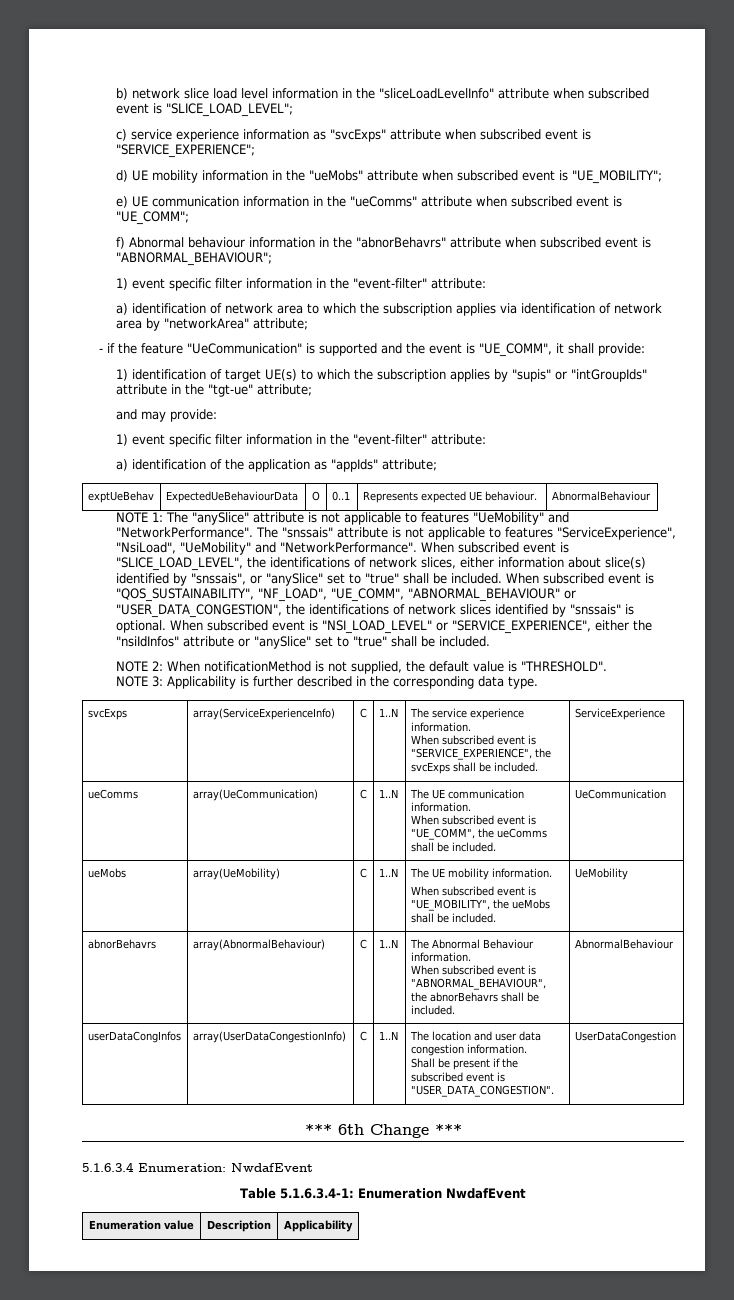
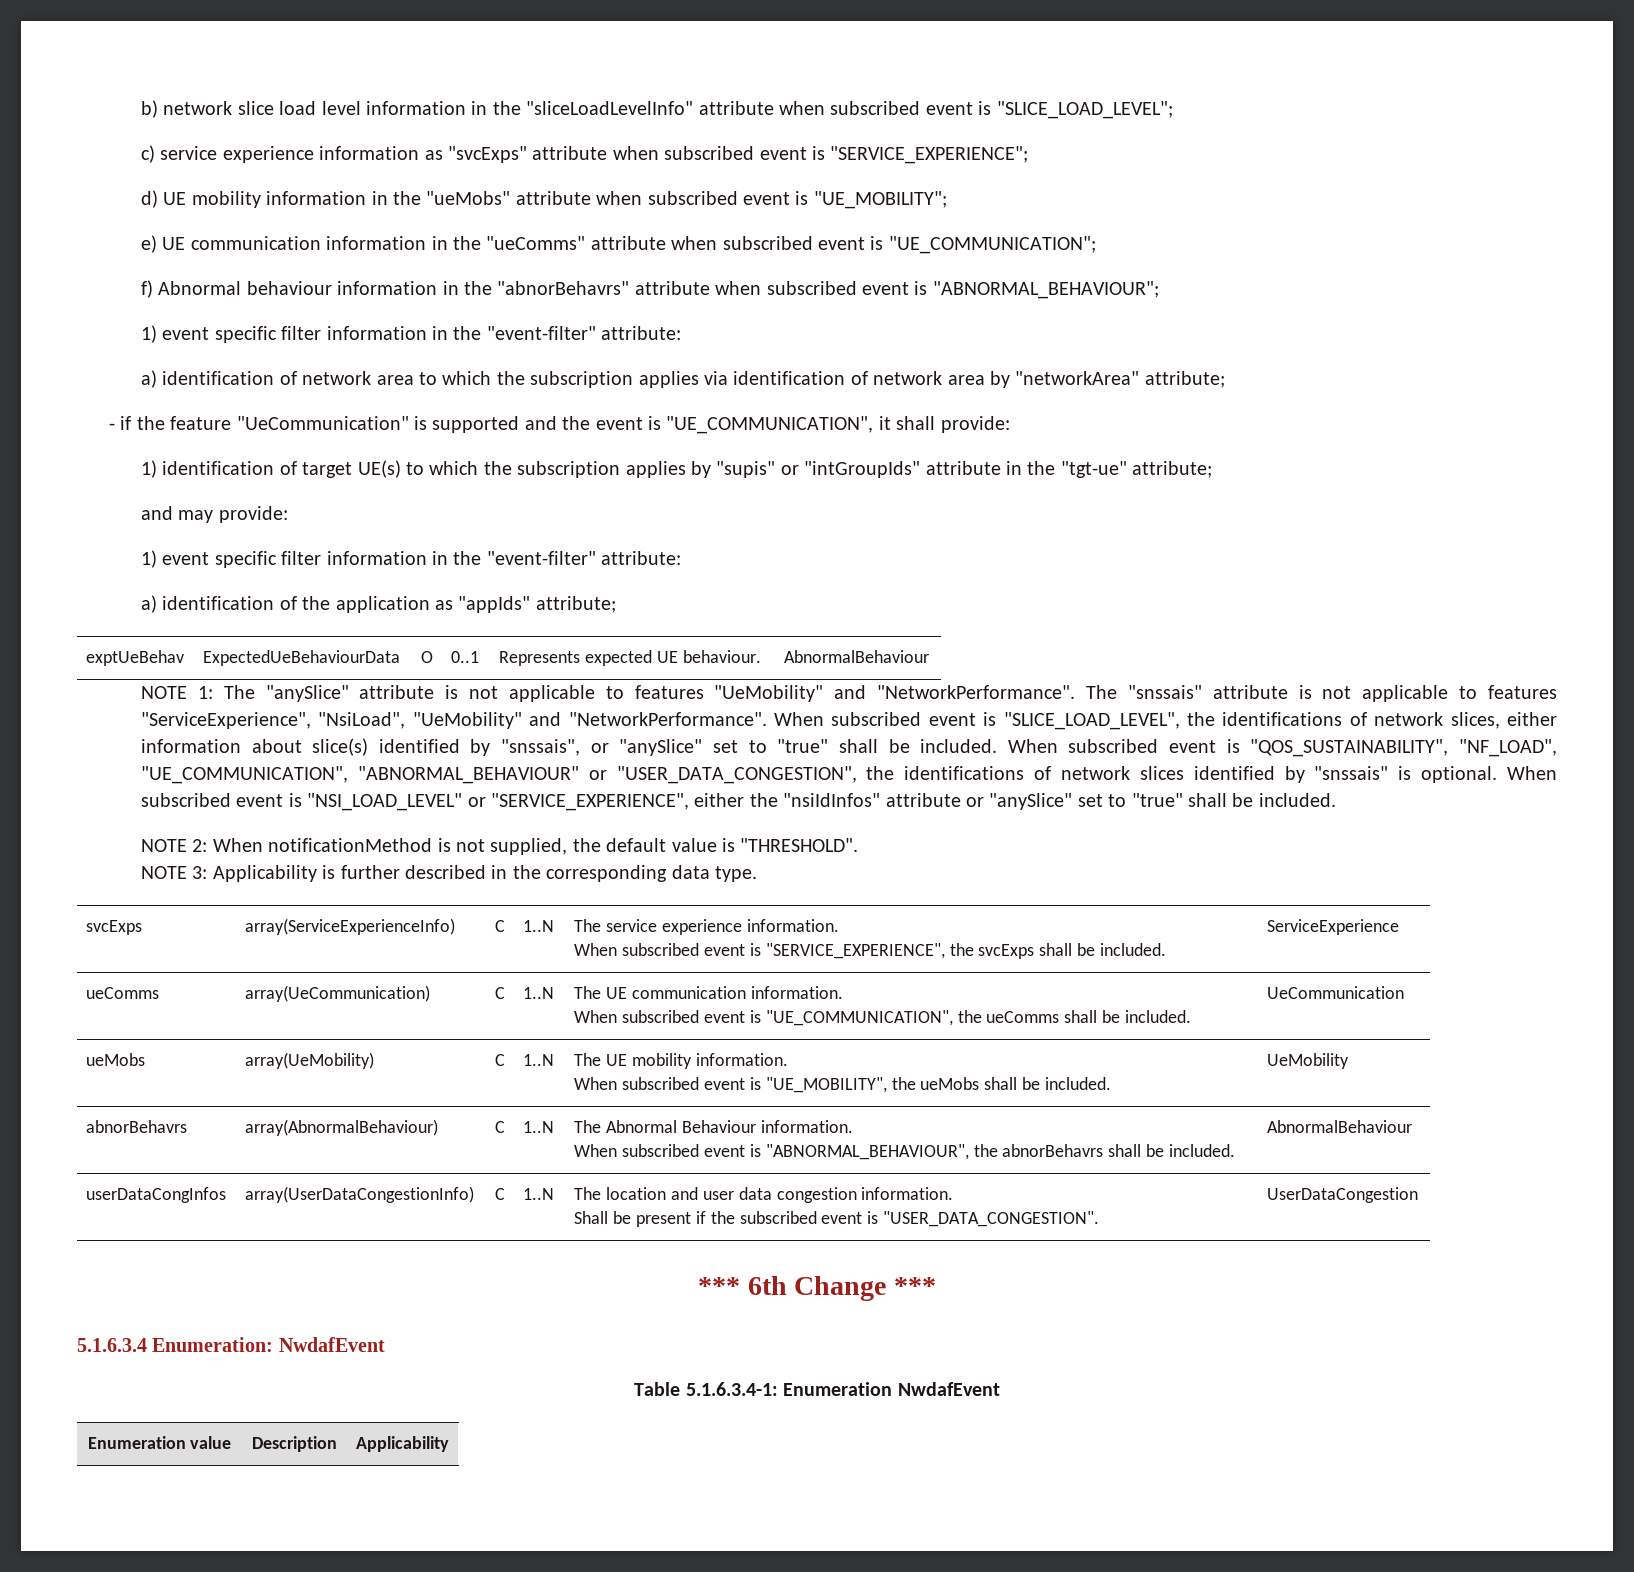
- e) UE communication information in the "ueComms" attribute when subscribed event is "UE_COMM";
+ e) UE communication information in the "ueComms" attribute when subscribed event is "UE_COMMUNICATION";
- - if the feature "UeCommunication" is supported and the event is "UE_COMM", it shall provide:
+ - if the feature "UeCommunication" is supported and the event is "UE_COMMUNICATION", it shall provide:
- When subscribed event is "QOS_SUSTAINABILITY", "NF_LOAD", "UE_COMM", "ABNORMAL_BEHAVIOUR" or "USER_DATA_CONGESTION", the identifications of network slices identified by "snssais" is optional.
+ When subscribed event is "QOS_SUSTAINABILITY", "NF_LOAD", "UE_COMMUNICATION", "ABNORMAL_BEHAVIOUR" or "USER_DATA_CONGESTION", the identifications of network slices identified by "snssais" is optional.
  ueComms | array(UeCommunication) | C | 1..N | The UE communication information.
- When subscribed event is "UE_COMM", the ueComms shall be included. | UeCommunication
+ When subscribed event is "UE_COMMUNICATION", the ueComms shall be included. | UeCommunication

